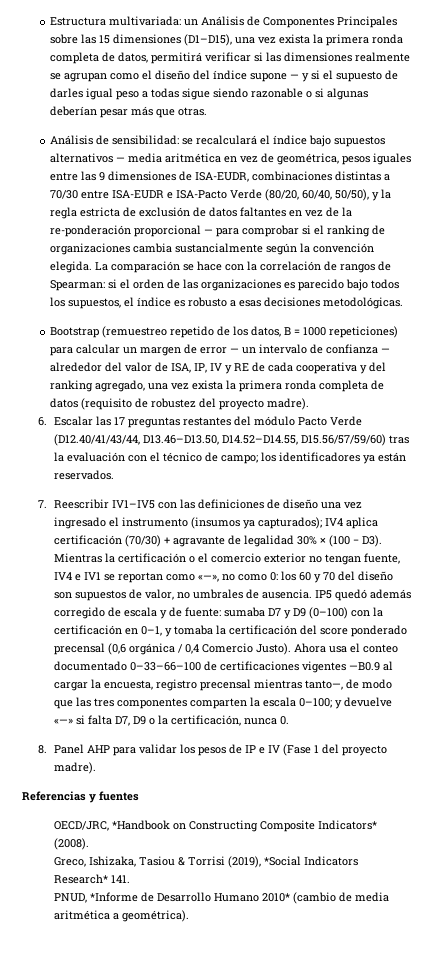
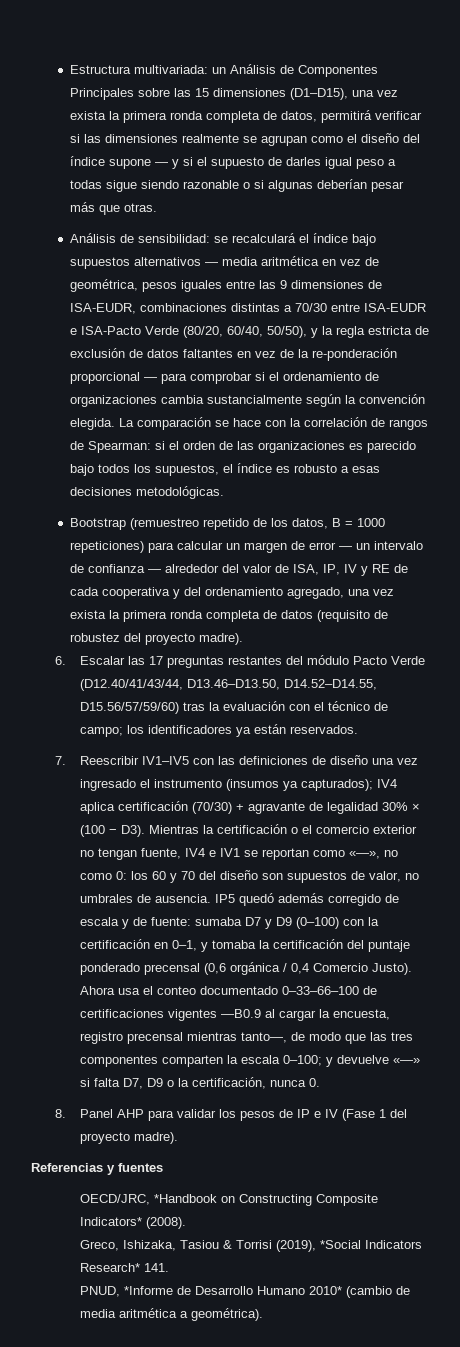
- se recalculará el índice bajo supuestos alternativos — media aritmética en vez de geométrica, pesos iguales entre las 9 dimensiones de ISA-EUDR, combinaciones distintas a 70/30 entre ISA-EUDR e ISA-Pacto Verde (80/20, 60/40, 50/50), y la regla estricta de exclusión de datos faltantes en vez de la re-ponderación proporcional — para comprobar si el ranking de organizaciones cambia sustancialmente según la convención elegida.
+ se recalculará el índice bajo supuestos alternativos — media aritmética en vez de geométrica, pesos iguales entre las 9 dimensiones de ISA-EUDR, combinaciones distintas a 70/30 entre ISA-EUDR e ISA-Pacto Verde (80/20, 60/40, 50/50), y la regla estricta de exclusión de datos faltantes en vez de la re-ponderación proporcional — para comprobar si el ordenamiento de organizaciones cambia sustancialmente según la convención elegida.
- Bootstrap (remuestreo repetido de los datos, B = 1000 repeticiones) para calcular un margen de error — un intervalo de confianza — alrededor del valor de ISA, IP, IV y RE de cada cooperativa y del ranking agregado, una vez exista la primera ronda completa de datos (requisito de robustez del proyecto madre).
+ Bootstrap (remuestreo repetido de los datos, B = 1000 repeticiones) para calcular un margen de error — un intervalo de confianza — alrededor del valor de ISA, IP, IV y RE de cada cooperativa y del ordenamiento agregado, una vez exista la primera ronda completa de datos (requisito de robustez del proyecto madre).
- IP5 quedó además corregido de escala y de fuente: sumaba D7 y D9 (0–100) con la certificación en 0–1, y tomaba la certificación del score ponderado precensal (0,6 orgánica / 0,4 Comercio Justo).
+ IP5 quedó además corregido de escala y de fuente: sumaba D7 y D9 (0–100) con la certificación en 0–1, y tomaba la certificación del puntaje ponderado precensal (0,6 orgánica / 0,4 Comercio Justo).

